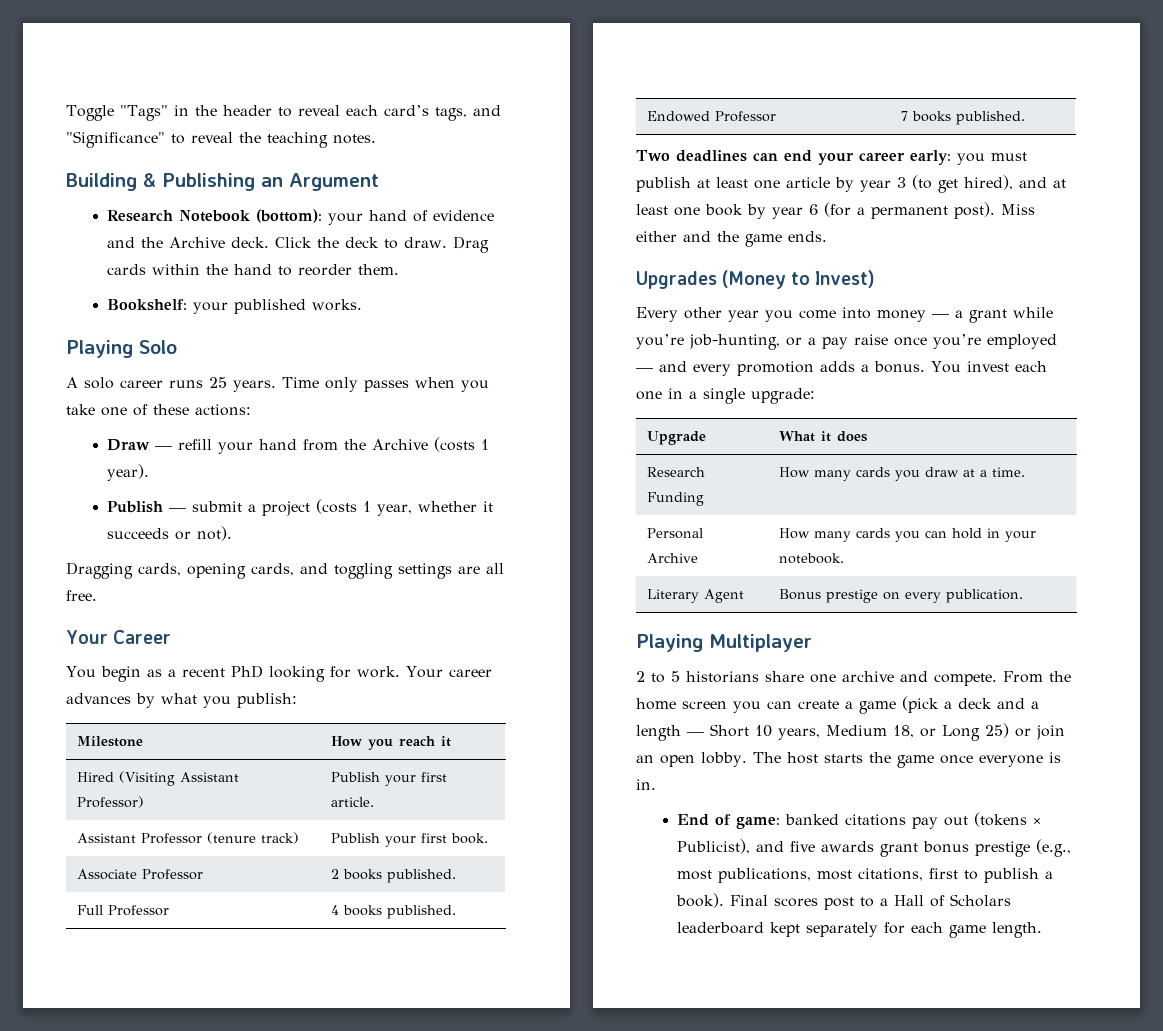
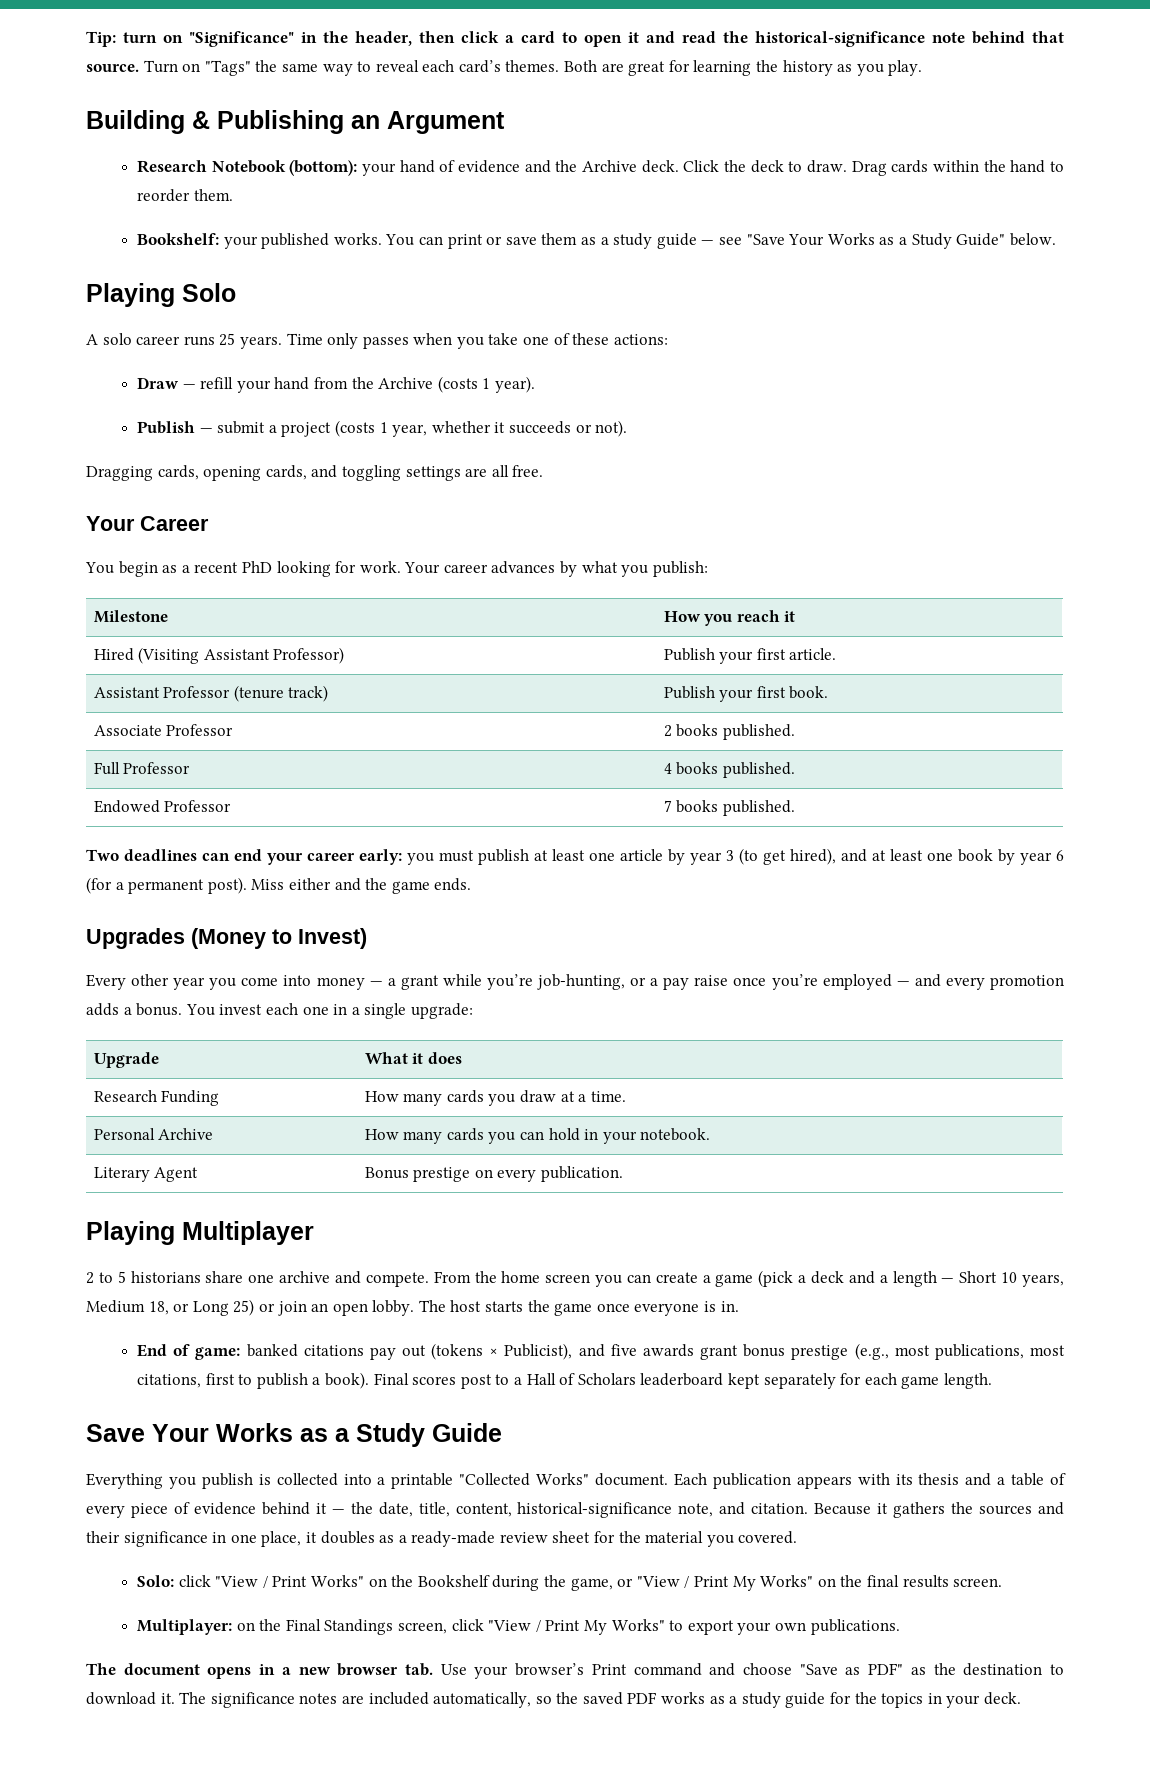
- Toggle "Tags" in the header to reveal each card’s tags, and "Significance" to reveal the teaching notes.
+ Tip: turn on "Significance" in the header, then click a card to open it and read the historical-significance note behind that source. Turn on "Tags" the same way to reveal each card’s themes. Both are great for learning the history as you play.
+ You can print or save them as a study guide — see "Save Your Works as a Study Guide" below.
+ Save Your Works as a Study Guide
+ Everything you publish is collected into a printable "Collected Works" document. Each publication appears with its thesis and a table of every piece of evidence behind it — the date, title, content, historical-significance note, and citation. Because it gathers the sources and their significance in one place, it doubles as a ready-made review sheet for the material you covered.
+ Solo: click "View / Print Works" on the Bookshelf during the game, or "View / Print My Works" on the final results screen.
+ Multiplayer: on the Final Standings screen, click "View / Print My Works" to export your own publications.
+ The document opens in a new browser tab. Use your browser’s Print command and choose "Save as PDF" as the destination to download it. The significance notes are included automatically, so the saved PDF works as a study guide for the topics in your deck.

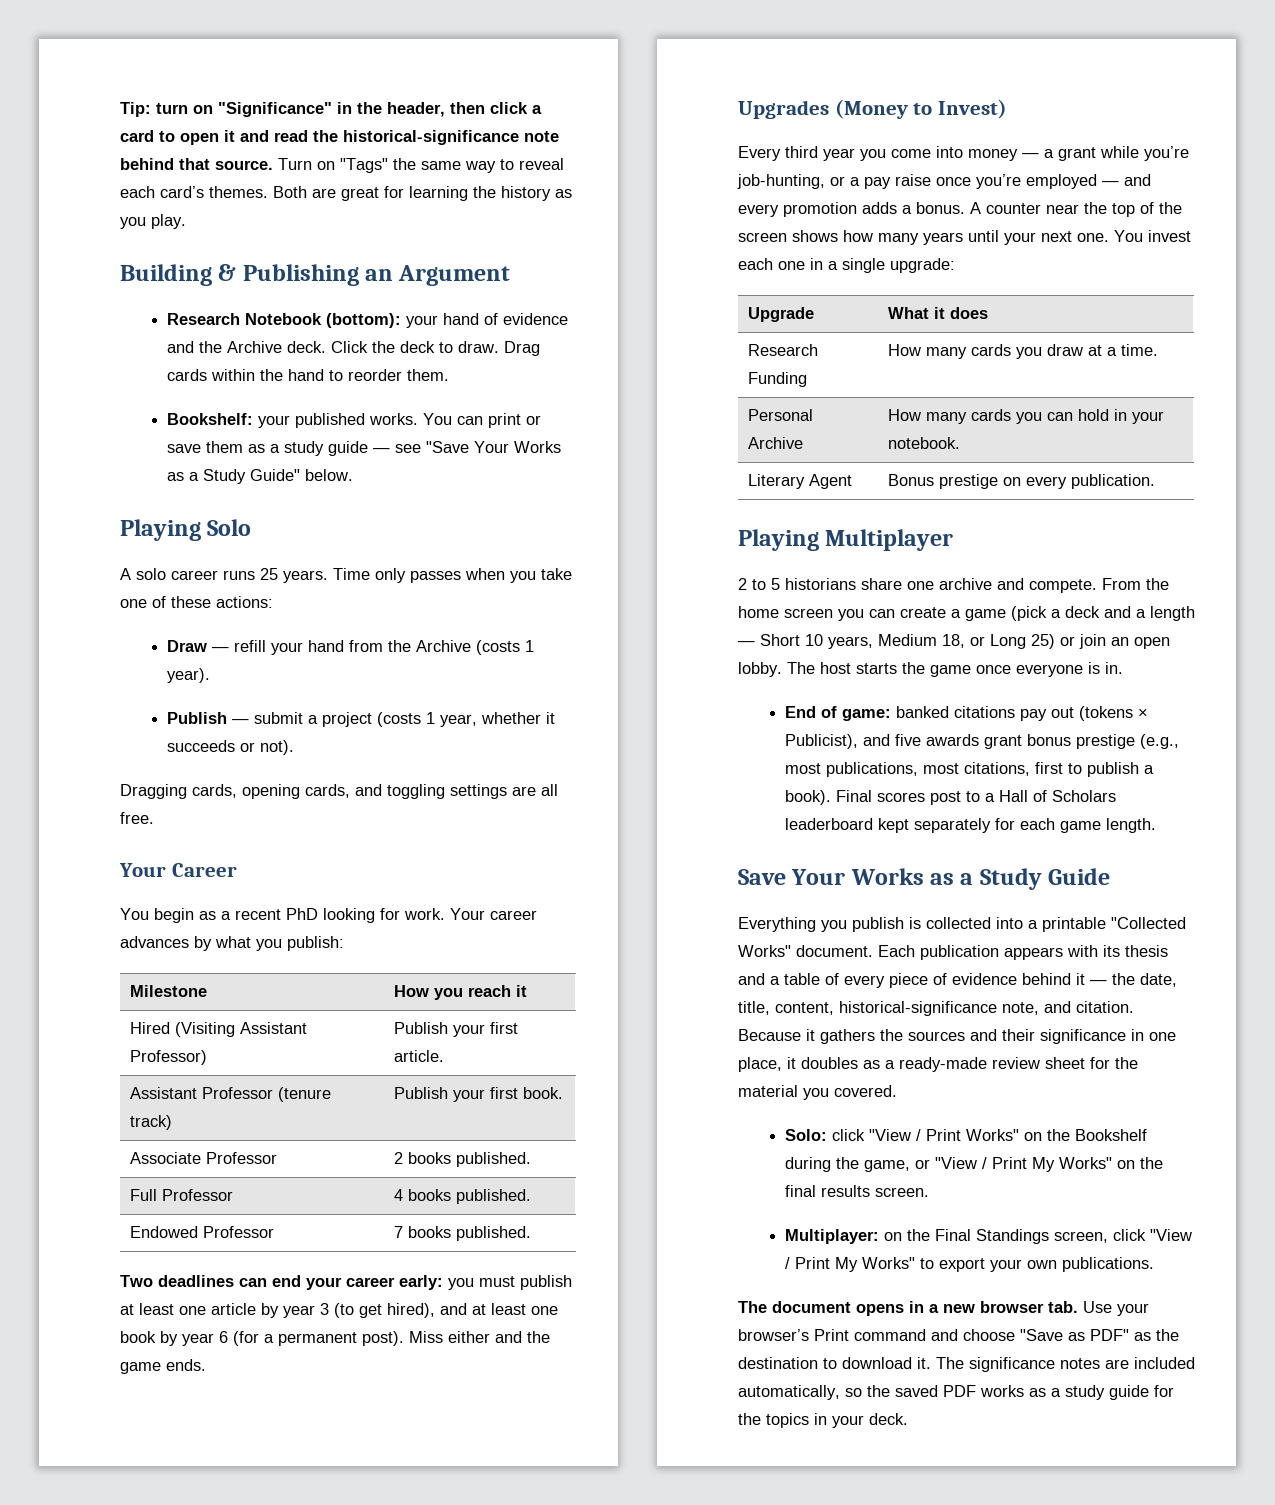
- Every other year you come into money — a grant while you’re job-hunting, or a pay raise once you’re employed — and every promotion adds a bonus.
+ Every third year you come into money — a grant while you’re job-hunting, or a pay raise once you’re employed — and every promotion adds a bonus.
+ A counter near the top of the screen shows how many years until your next one.

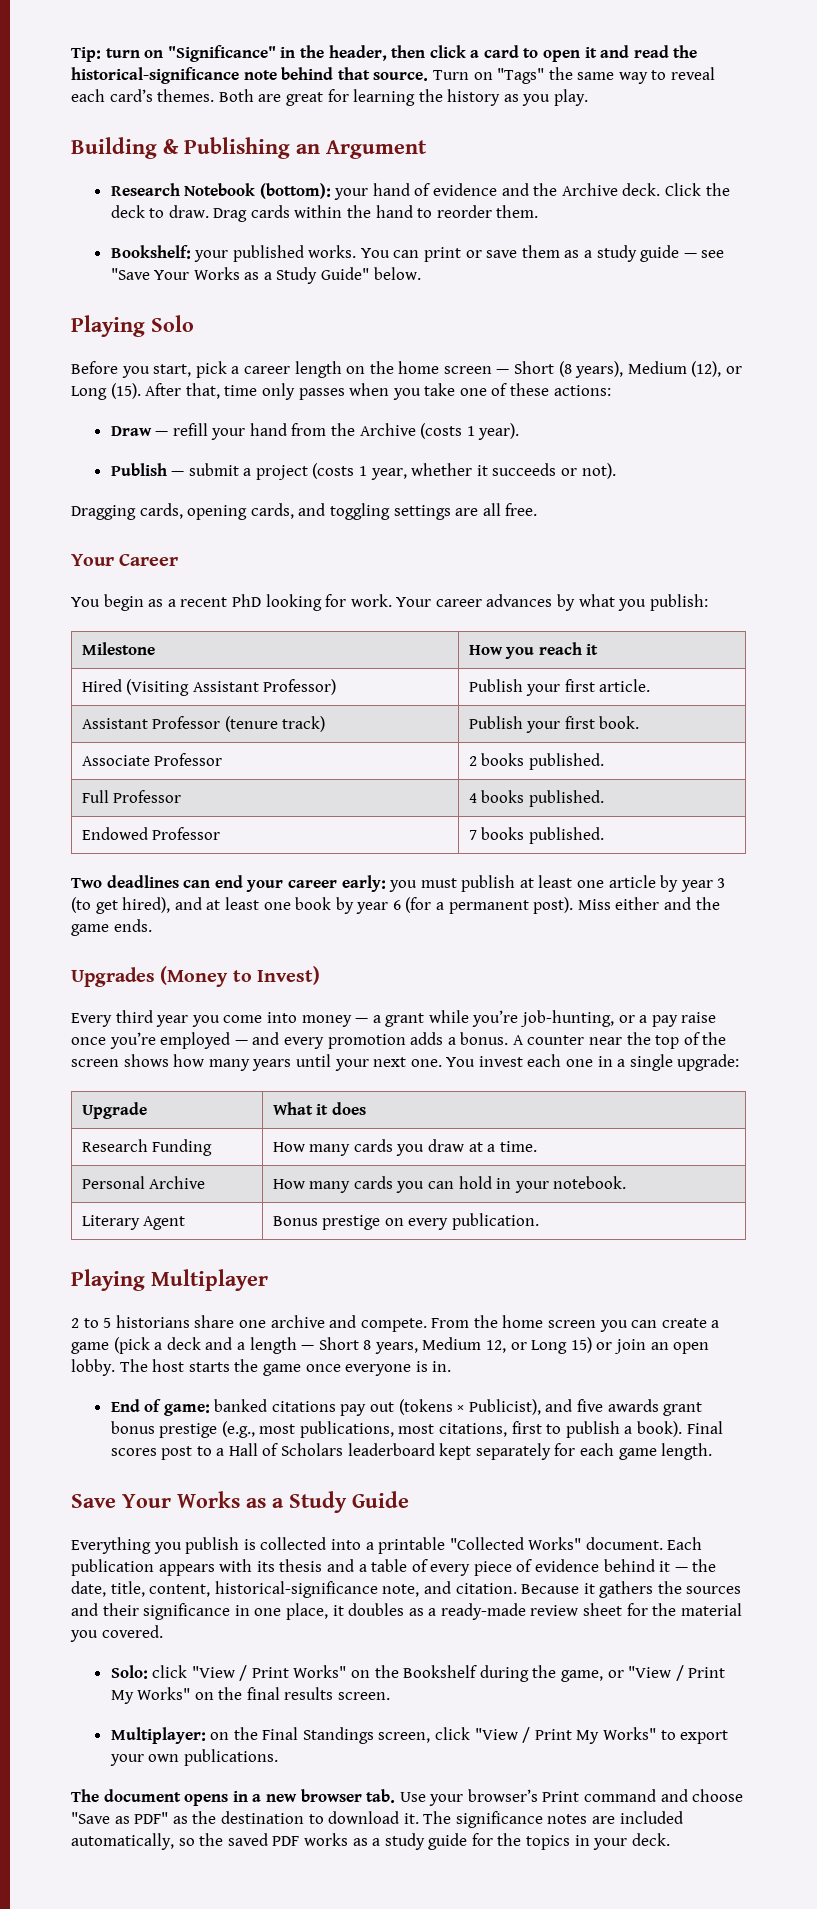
- A solo career runs 25 years. Time only passes when you take one of these actions:
+ Before you start, pick a career length on the home screen — Short (8 years), Medium (12), or Long (15). After that, time only passes when you take one of these actions:
- From the home screen you can create a game (pick a deck and a length — Short 10 years, Medium 18, or Long 25) or join an open lobby.
+ From the home screen you can create a game (pick a deck and a length — Short 8 years, Medium 12, or Long 15) or join an open lobby.

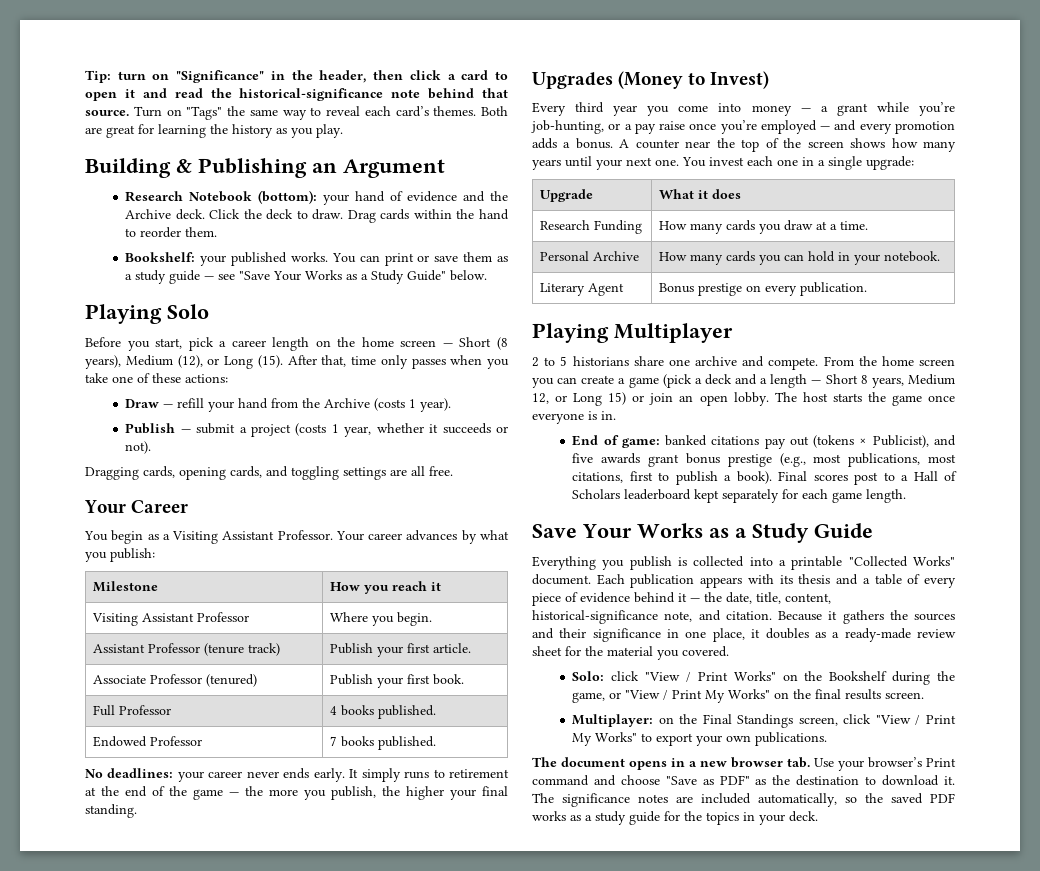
- You begin as a recent PhD looking for work.
+ You begin as a Visiting Assistant Professor.
- Hired (Visiting Assistant Professor) | Publish your first article.
+ Visiting Assistant Professor | Where you begin.
- Assistant Professor (tenure track) | Publish your first book.
+ Assistant Professor (tenure track) | Publish your first article.
- Associate Professor | 2 books published.
+ Associate Professor (tenured) | Publish your first book.
- Two deadlines can end your career early: you must publish at least one article by year 3 (to get hired), and at least one book by year 6 (for a permanent post). Miss either and the game ends.
+ No deadlines: your career never ends early. It simply runs to retirement at the end of the game — the more you publish, the higher your final standing.

